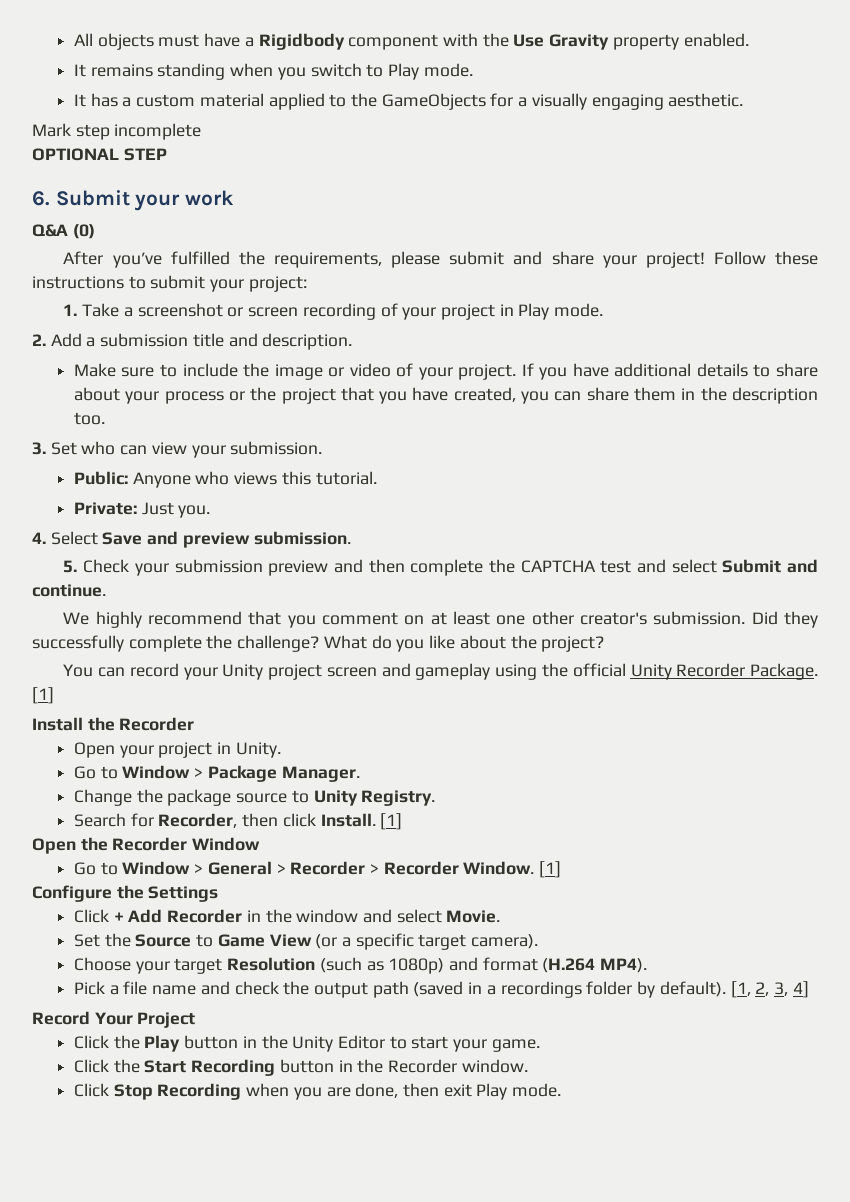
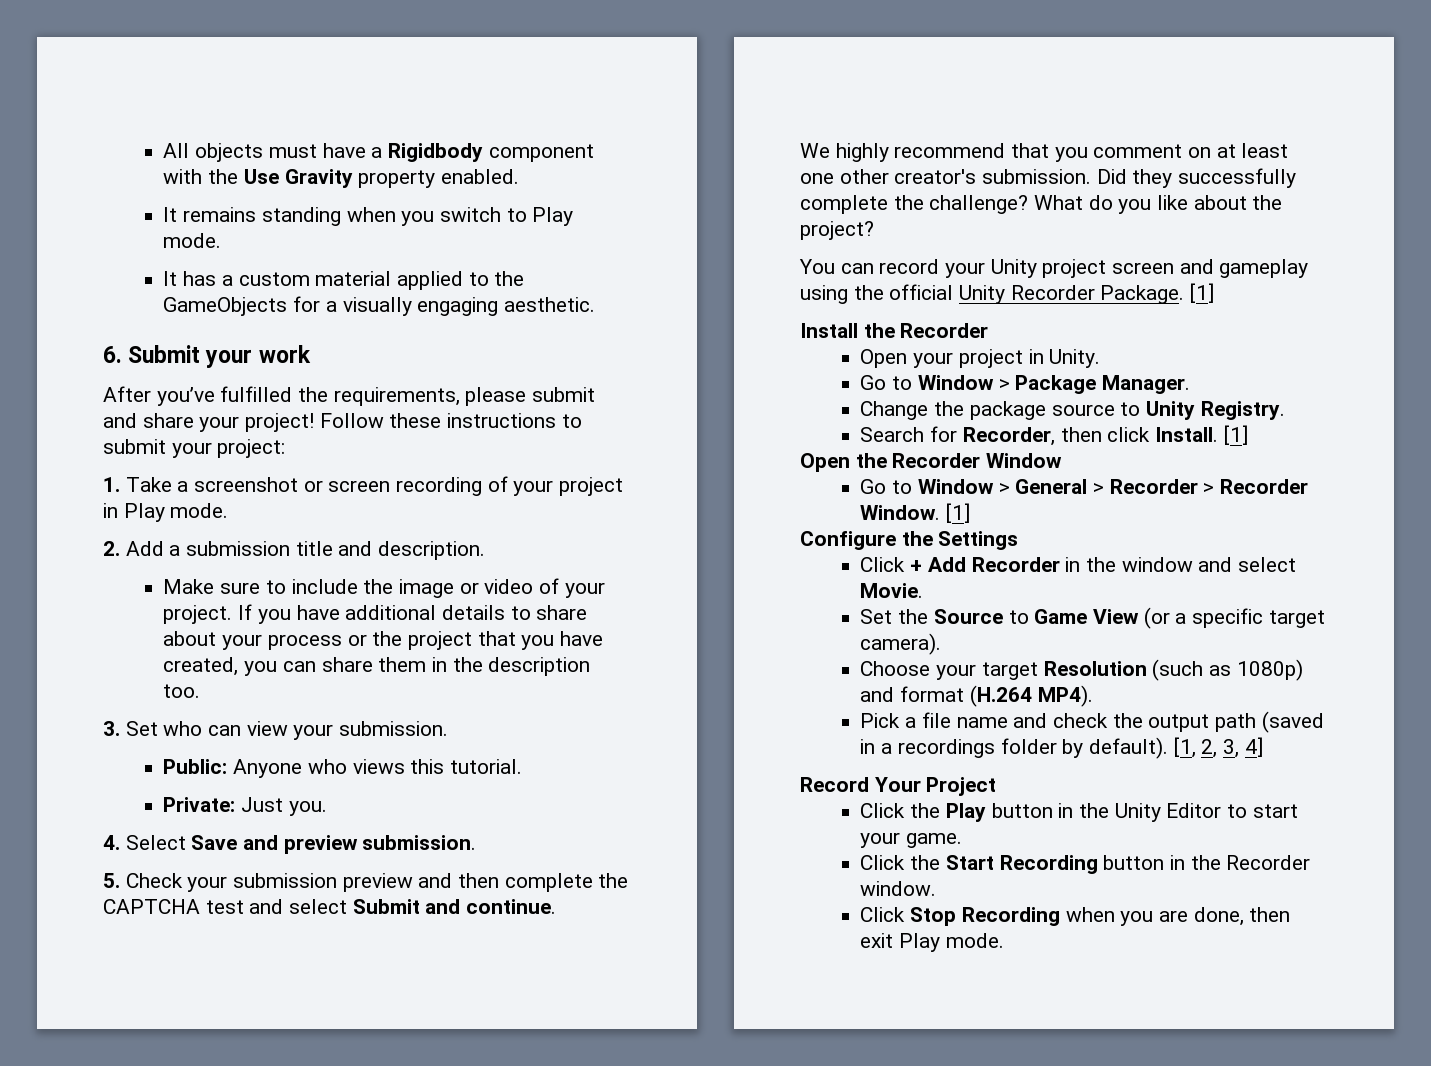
- Mark step incomplete
- OPTIONAL STEP
- Q&A (0)

